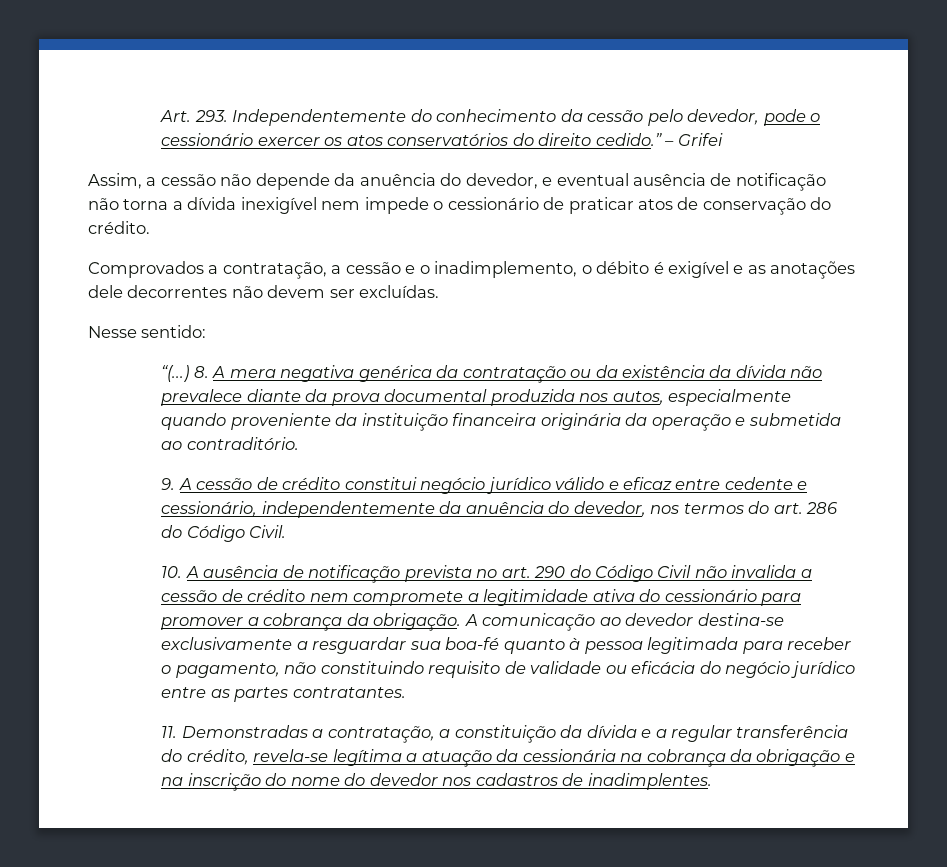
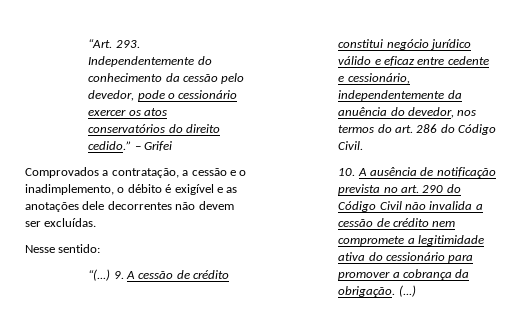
- Art. 293. Independentemente do conhecimento da cessão pelo devedor, pode o cessionário exercer os atos conservatórios do direito cedido.”
+ “Art. 293. Independentemente do conhecimento da cessão pelo devedor, pode o cessionário exercer os atos conservatórios do direito cedido.”
- Assim, a cessão não depende da anuência do devedor, e eventual ausência de notificação não torna a dívida inexigível nem impede o cessionário de praticar atos de conservação do crédito.
- “(...) 8. A mera negativa genérica da contratação ou da existência da dívida não prevalece diante da prova documental produzida nos autos, especialmente quando proveniente da instituição financeira originária da operação e submetida ao contraditório.
- 9. A cessão de crédito constitui negócio jurídico válido e eficaz entre cedente e cessionário, independentemente da anuência do devedor, nos termos do art. 286 do Código Civil.
+ “(...) 9. A cessão de crédito constitui negócio jurídico válido e eficaz entre cedente e cessionário, independentemente da anuência do devedor, nos termos do art. 286 do Código Civil.
- A comunicação ao devedor destina-se exclusivamente a resguardar sua boa-fé quanto à pessoa legitimada para receber o pagamento, não constituindo requisito de validade ou eficácia do negócio jurídico entre as partes contratantes.
- 11. Demonstradas a contratação, a constituição da dívida e a regular transferência do crédito, revela-se legítima a atuação da cessionária na cobrança da obrigação e na inscrição do nome do devedor nos cadastros de inadimplentes.
+ (...)

